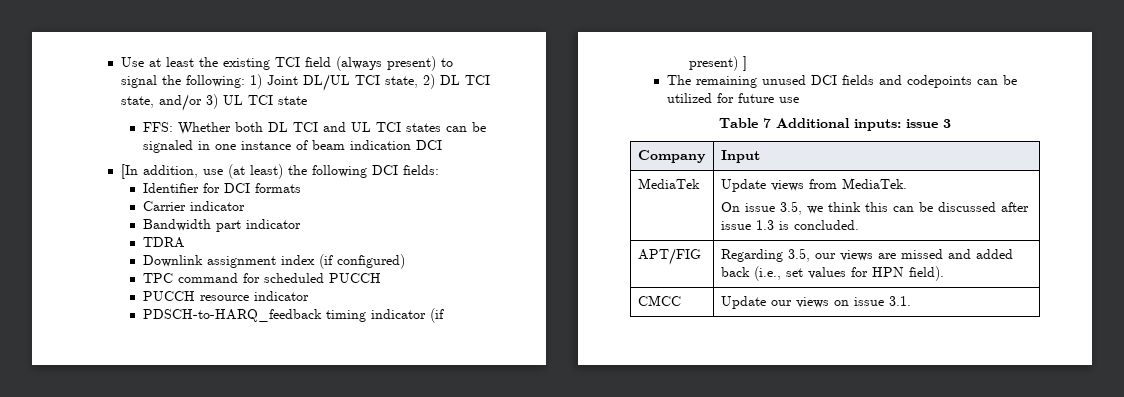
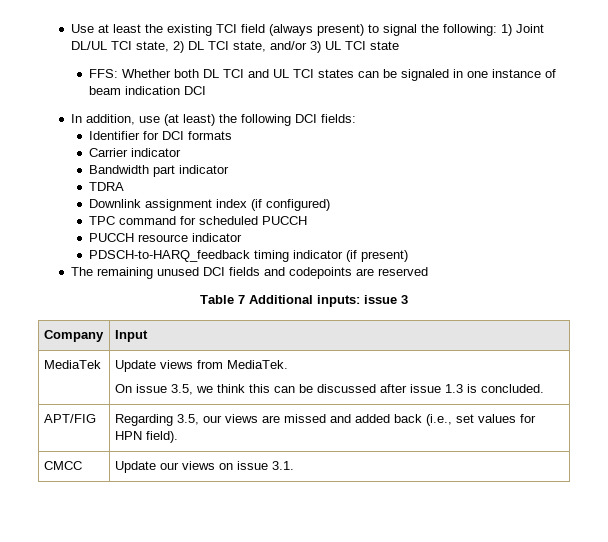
- [In addition, use (at least) the following DCI fields:
+ In addition, use (at least) the following DCI fields:
- PDSCH-to-HARQ_feedback timing indicator (if present) ]
+ PDSCH-to-HARQ_feedback timing indicator (if present)
- The remaining unused DCI fields and codepoints can be utilized for future use
+ The remaining unused DCI fields and codepoints are reserved

